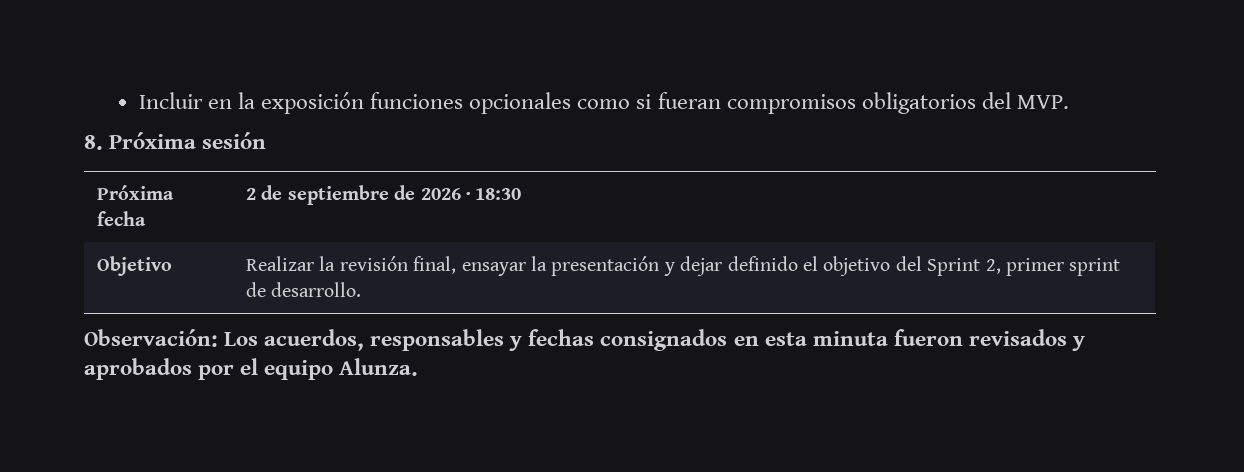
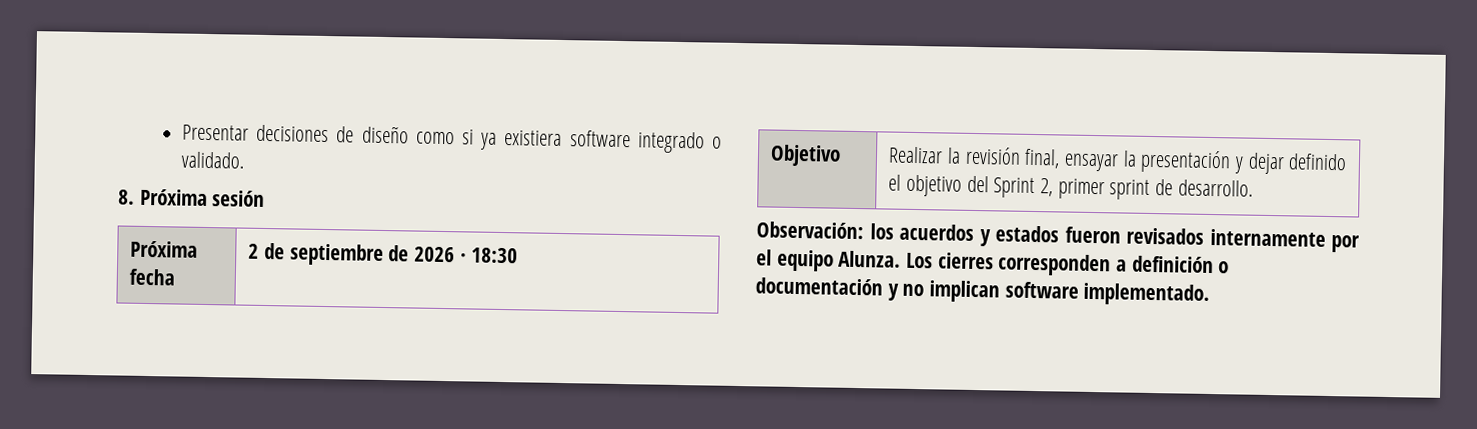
- Incluir en la exposición funciones opcionales como si fueran compromisos obligatorios del MVP.
+ Presentar decisiones de diseño como si ya existiera software integrado o validado.
- Observación: Los acuerdos, responsables y fechas consignados en esta minuta fueron revisados y aprobados por el equipo Alunza.
+ Observación: los acuerdos y estados fueron revisados internamente por el equipo Alunza. Los cierres corresponden a definición o documentación y no implican software implementado.

